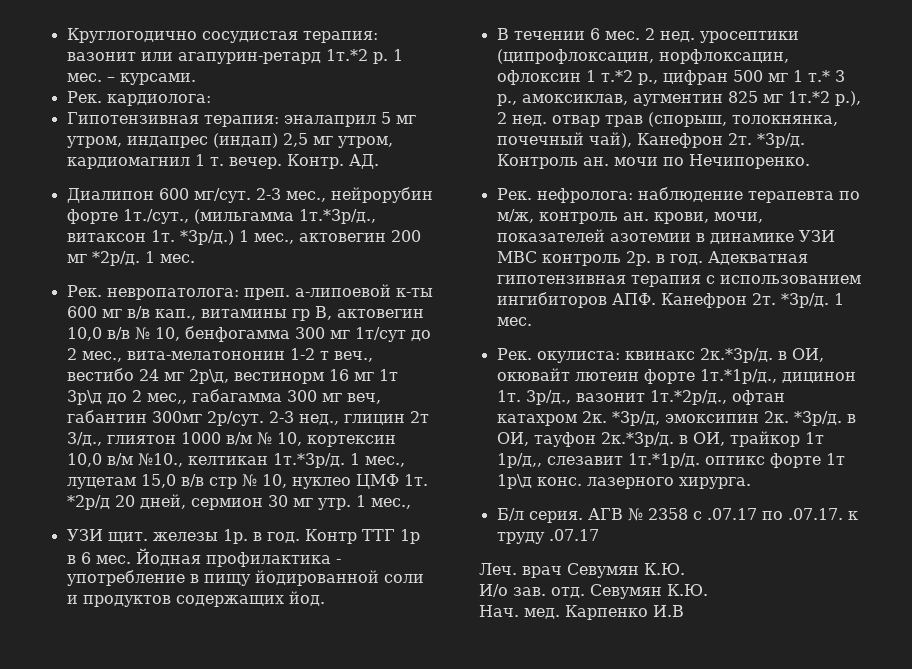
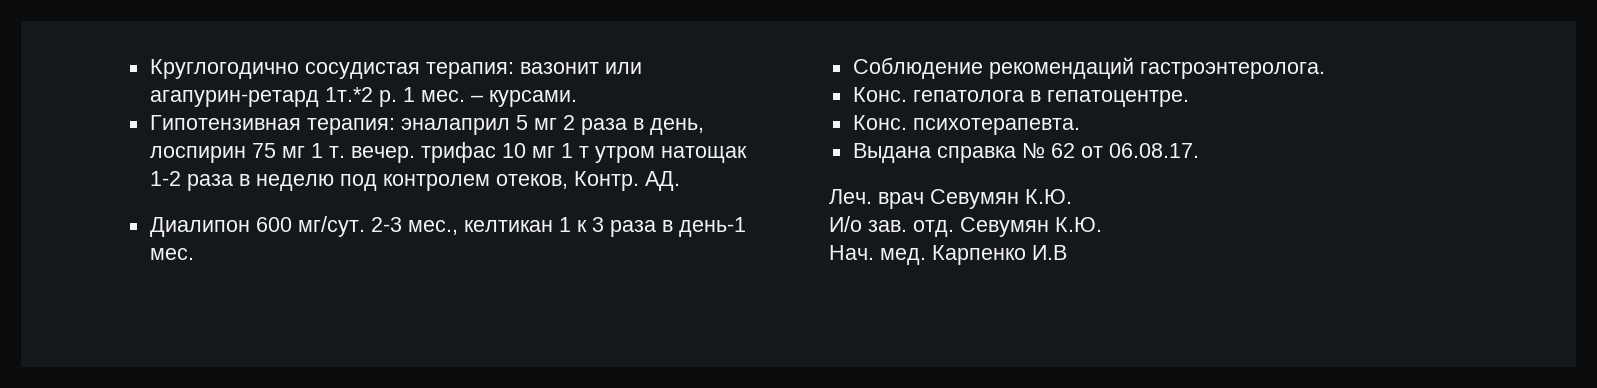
- Рек. кардиолога:
- Гипотензивная терапия: эналаприл 5 мг утром, индапрес (индап) 2,5 мг утром, кардиомагнил 1 т. вечер. Контр.
+ Гипотензивная терапия: эналаприл 5 мг 2 раза в день, лоспирин 75 мг 1 т. вечер. трифас 10 мг 1 т утром натощак 1-2 раза в неделю под контролем отеков, Контр.
- 2-3 мес., нейрорубин форте 1т./сут., (мильгамма 1т.*3р/д., витаксон 1т. *3р/д.) 1 мес., актовегин 200 мг *2р/д. 1 мес.
- Рек. невропатолога: преп. а-липоевой к-ты 600 мг в/в кап., витамины гр В, актовегин 10,0 в/в № 10, бенфогамма 300 мг 1т/сут до 2 мес., вита-мелатононин 1-2 т веч., вестибо 24 мг 2р\д, вестинорм 16 мг 1т 3р\д до 2 мес,, габагамма 300 мг веч, габантин 300мг 2р/сут. 2-3 нед., глицин 2т 3/д., глиятон 1000 в/м № 10, кортексин 10,0 в/м №10., келтикан 1т.*3р/д. 1 мес., луцетам 15,0 в/в стр № 10, нуклео ЦМФ 1т. *2р/д 20 дней, сермион 30 мг утр. 1 мес.,
- УЗИ щит. железы 1р. в год. Контр ТТГ 1р в 6 мес. Йодная профилактика - употребление в пищу йодированной соли и продуктов содержащих йод.
- В течении 6 мес. 2 нед. уросептики (ципрофлоксацин, норфлоксацин, офлоксин 1 т.*2 р., цифран 500 мг 1 т.* 3 р., амоксиклав, аугментин 825 мг 1т.*2 р.), 2 нед. отвар трав (спорыш, толокнянка, почечный чай), Канефрон 2т. *3р/д. Контроль ан. мочи по Нечипоренко.
- Рек. нефролога: наблюдение терапевта по м/ж, контроль ан. крови, мочи, показателей азотемии в динамике УЗИ МВС контроль 2р. в год. Адекватная гипотензивная терапия с использованием ингибиторов АПФ. Канефрон 2т. *3р/д. 1 мес.
- Рек. окулиста: квинакс 2к.*3р/д. в ОИ, окювайт лютеин форте 1т.*1р/д., дицинон 1т. 3р/д., вазонит 1т.*2р/д., офтан катахром 2к. *3р/д, эмоксипин 2к. *3р/д. в ОИ, тауфон 2к.*3р/д. в ОИ, трайкор 1т 1р/д,, слезавит 1т.*1р/д. оптикс форте 1т 1р\д конс. лазерного хирурга.
- Б/л серия. АГВ № 2358 с .07.17 по .07.17. к труду .07.17
+ 2-3 мес., келтикан 1 к 3 раза в день-1 мес.
+ Соблюдение рекомендаций гастроэнтеролога.
+ Конс. гепатолога в гепатоцентре.
+ Конс. психотерапевта.
+ Выдана справка № 62 от 06.08.17.

